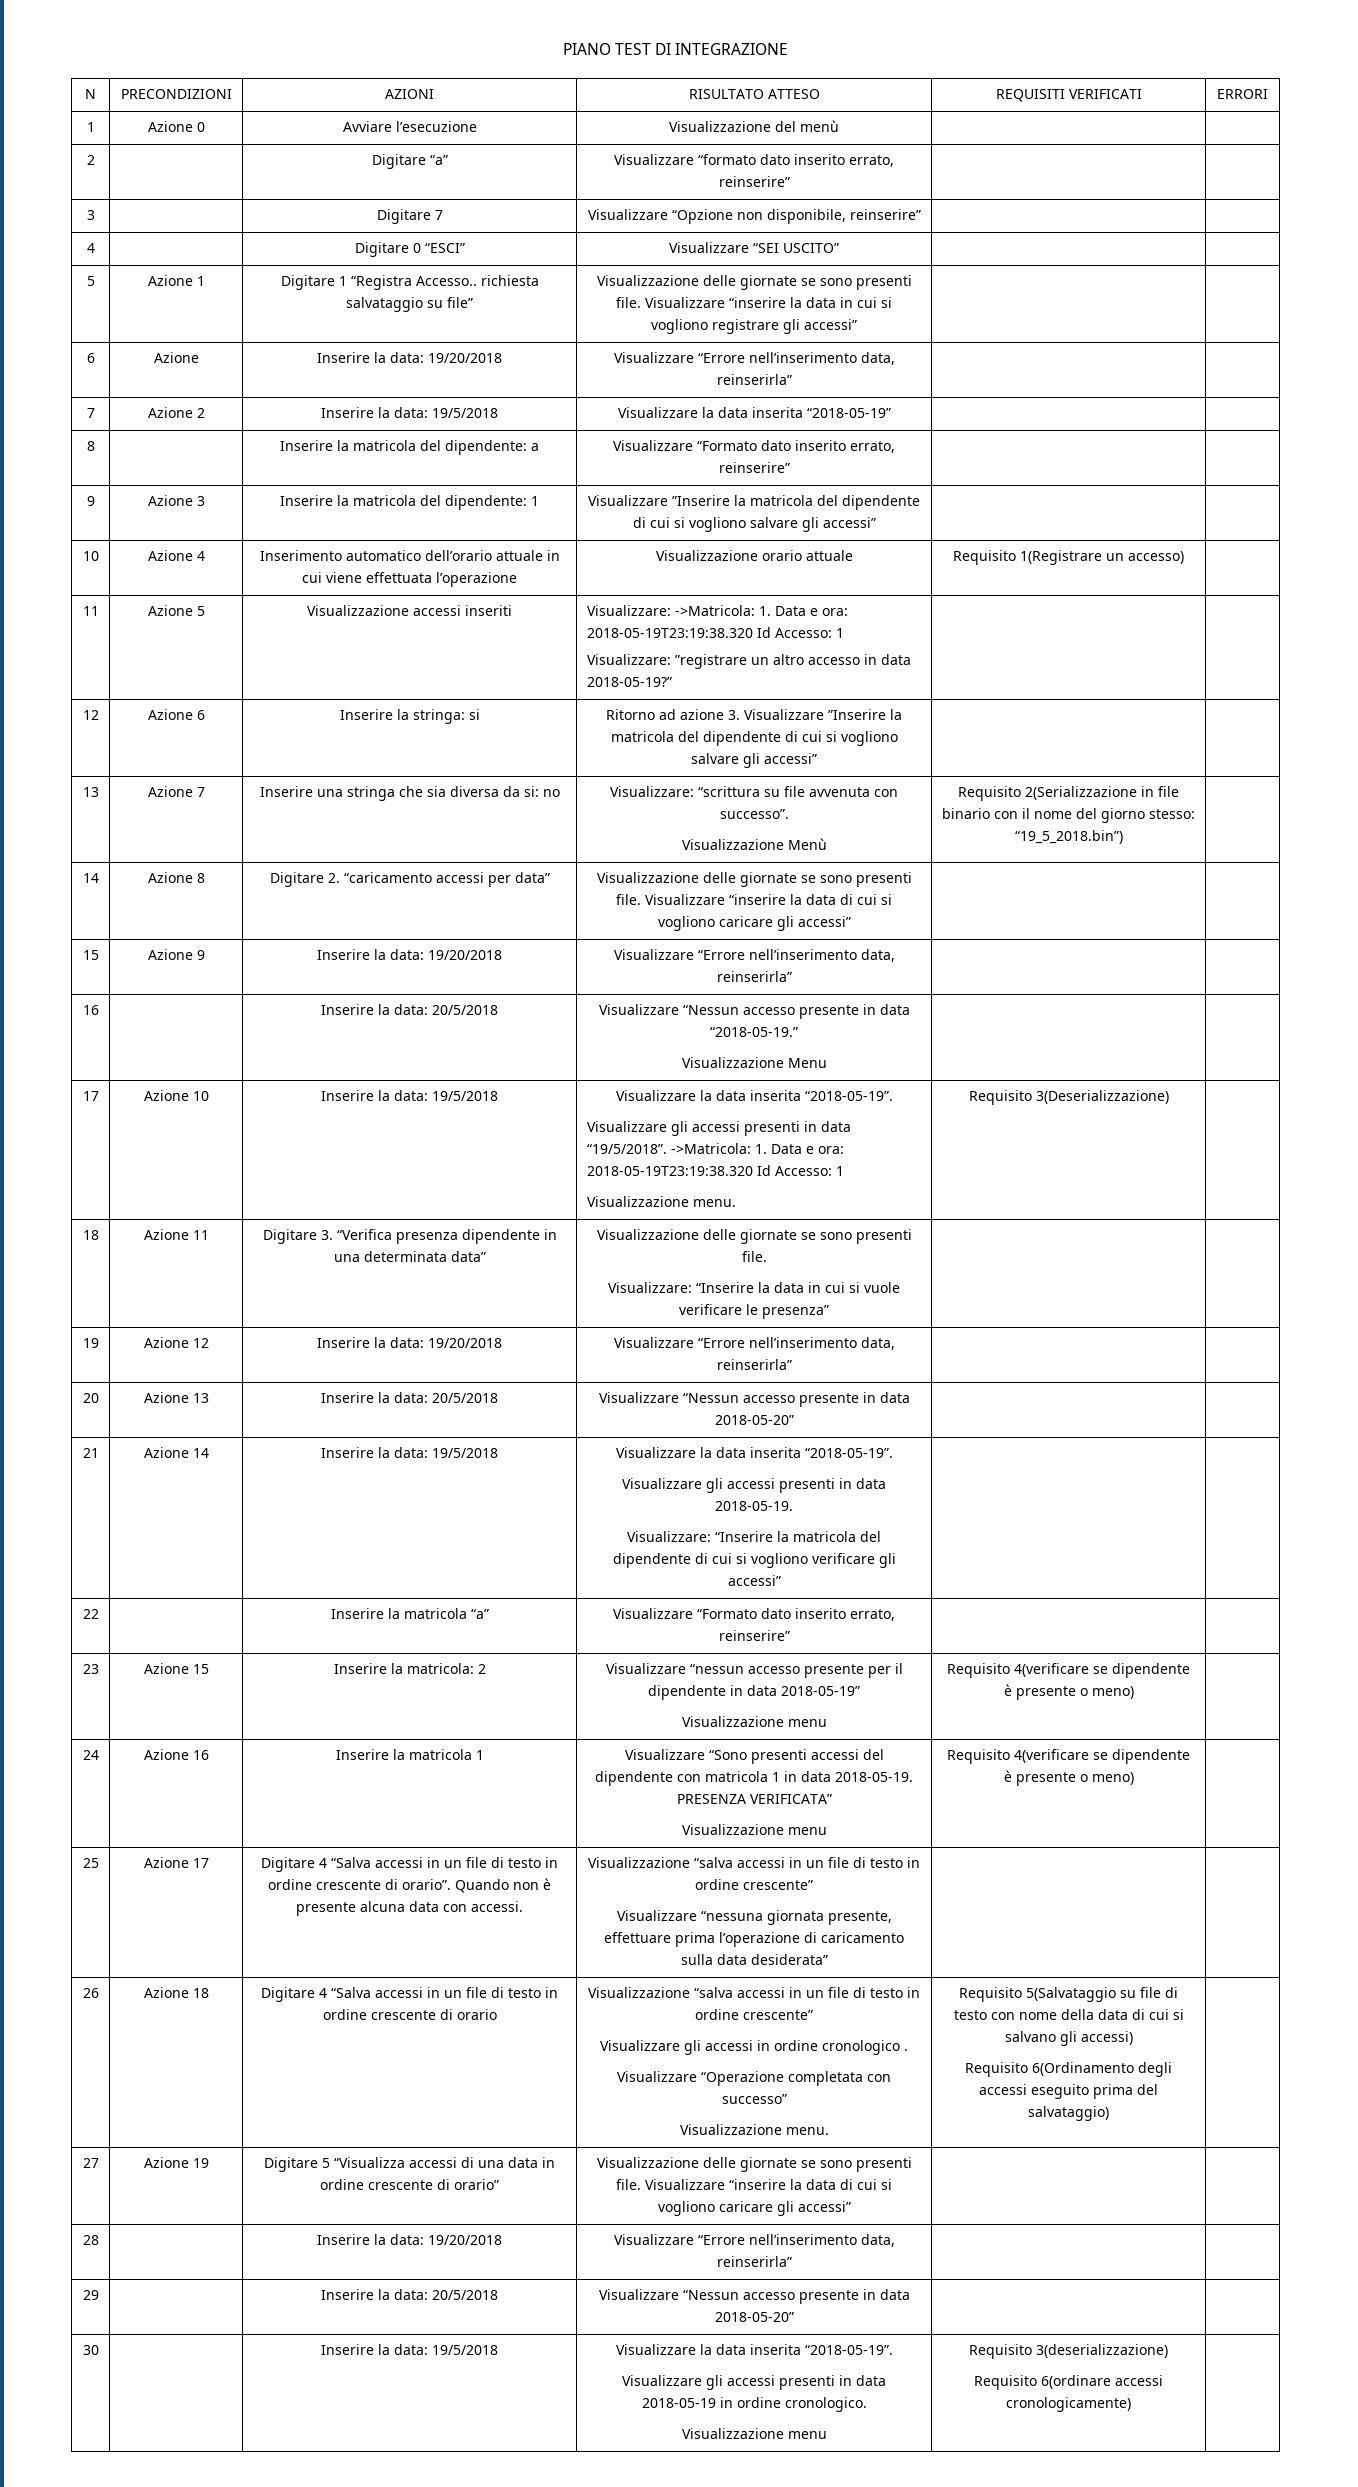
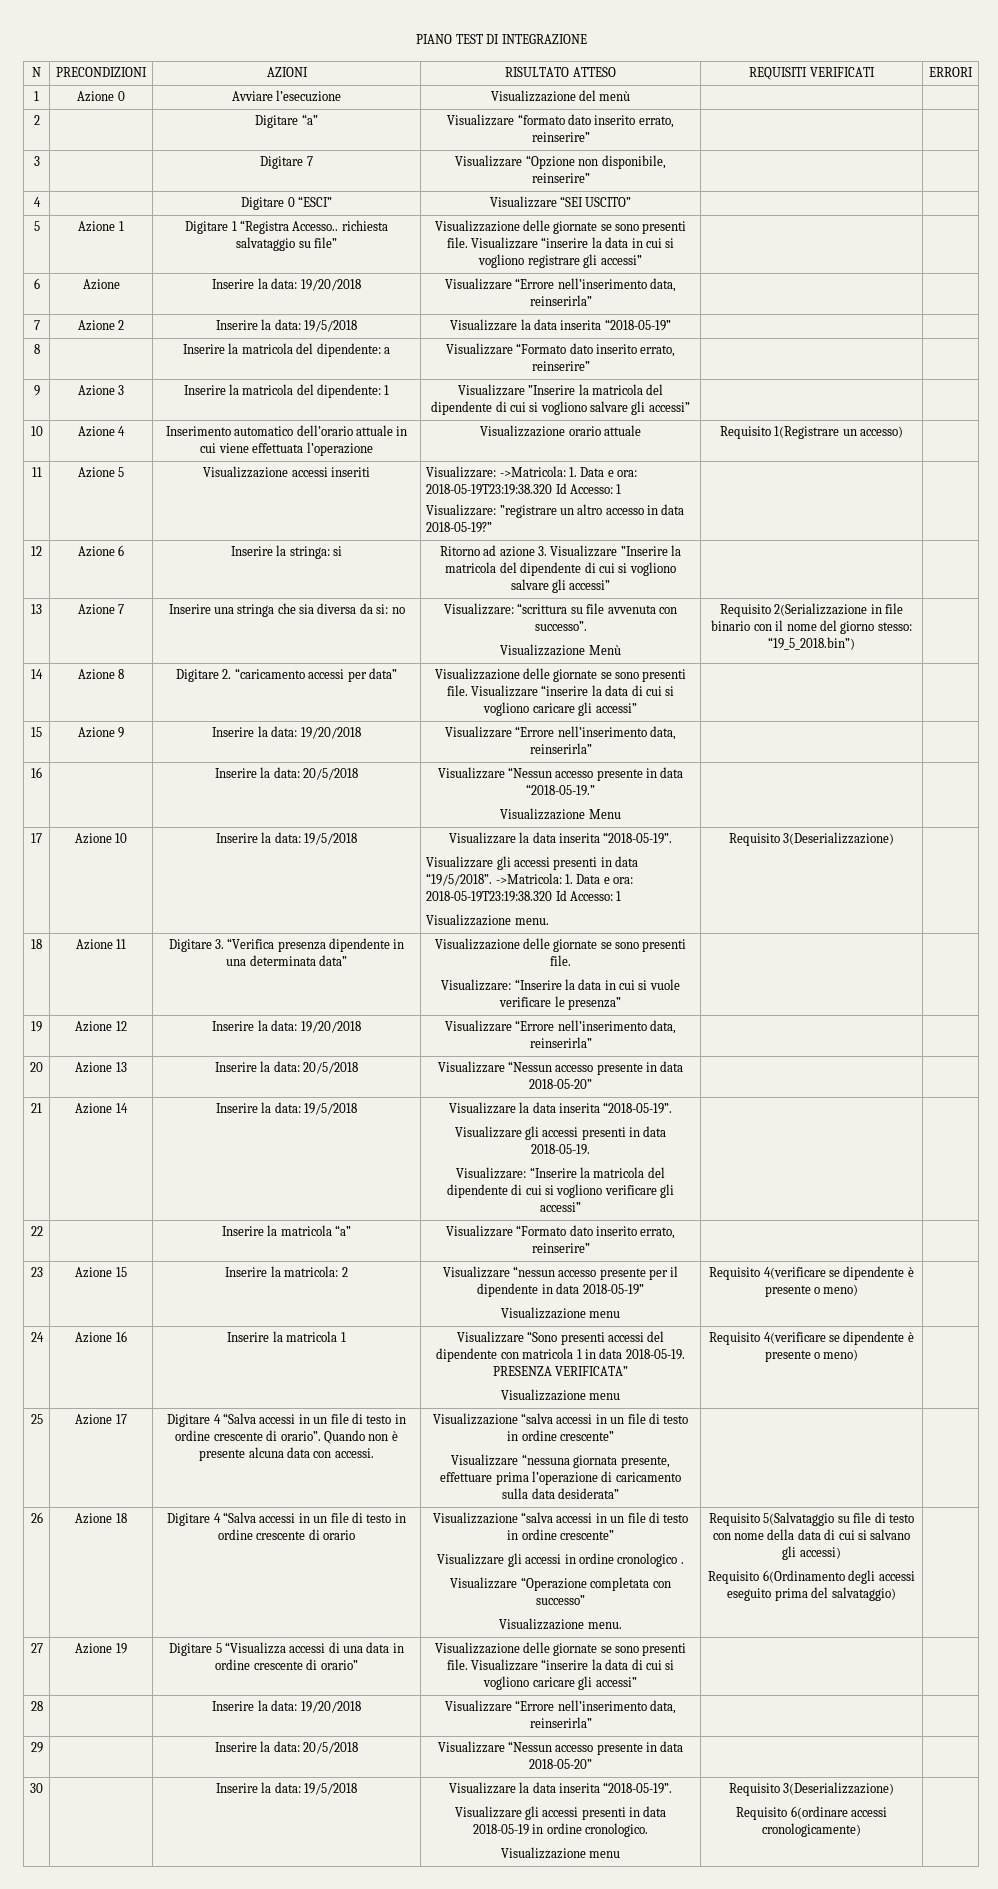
  30 | | Inserire la data: 19/5/2018 | Visualizzare la data inserita “2018-05-19”.
  Visualizzare gli accessi presenti in data 2018-05-19 in ordine cronologico.
- Visualizzazione menu | Requisito 3(deserializzazione)
+ Visualizzazione menu | Requisito 3(Deserializzazione)

